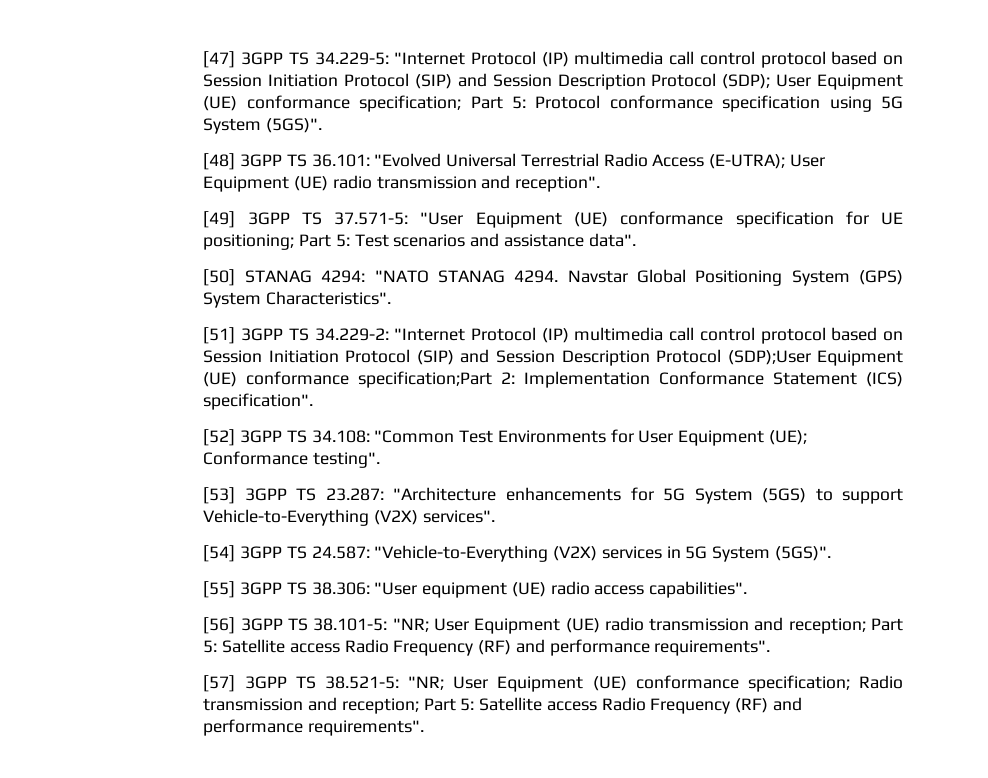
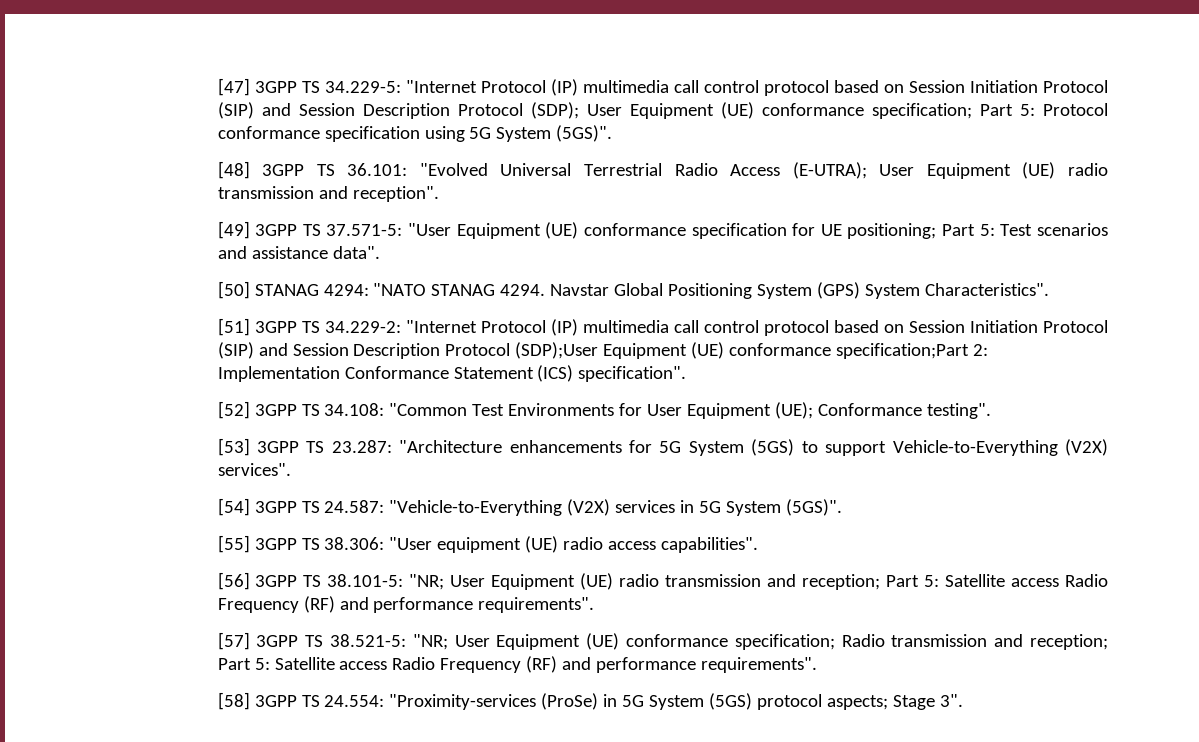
+ [58] 3GPP TS 24.554: "Proximity-services (ProSe) in 5G System (5GS) protocol aspects; Stage 3".

